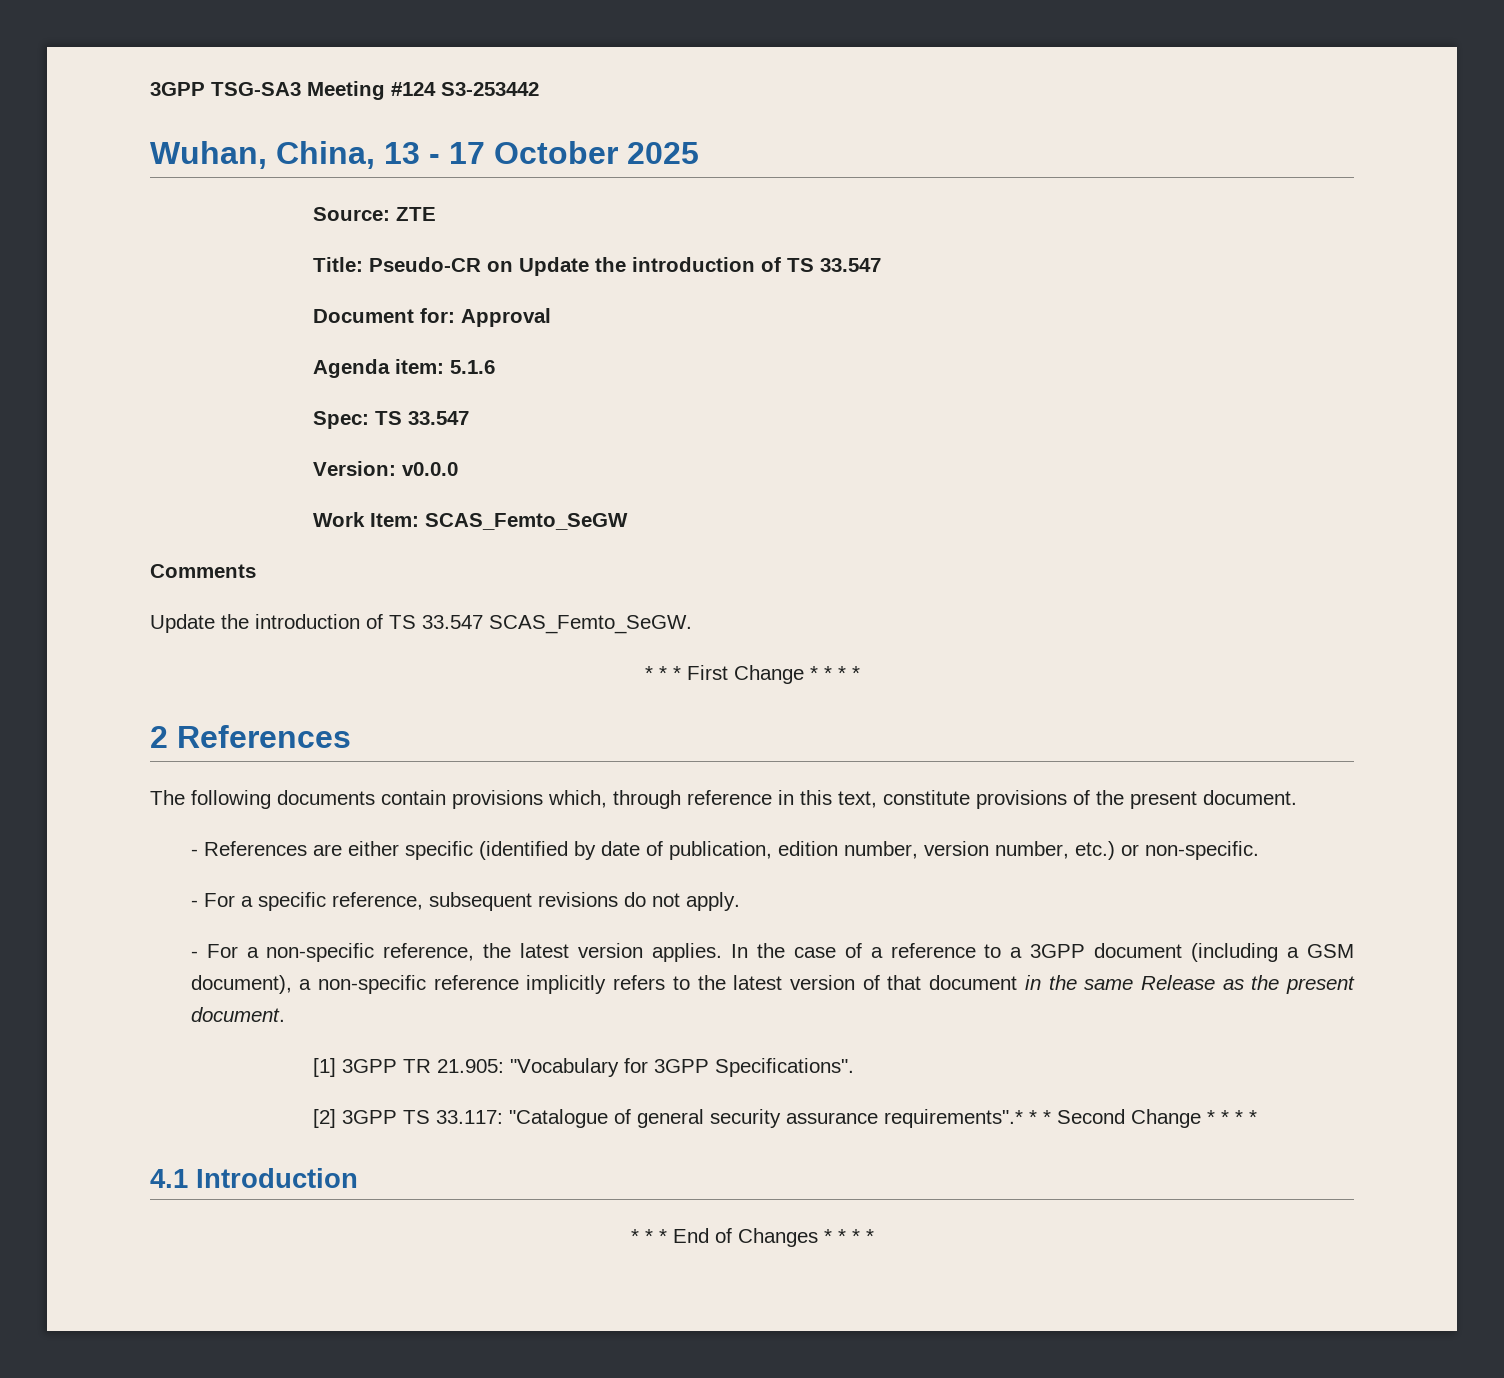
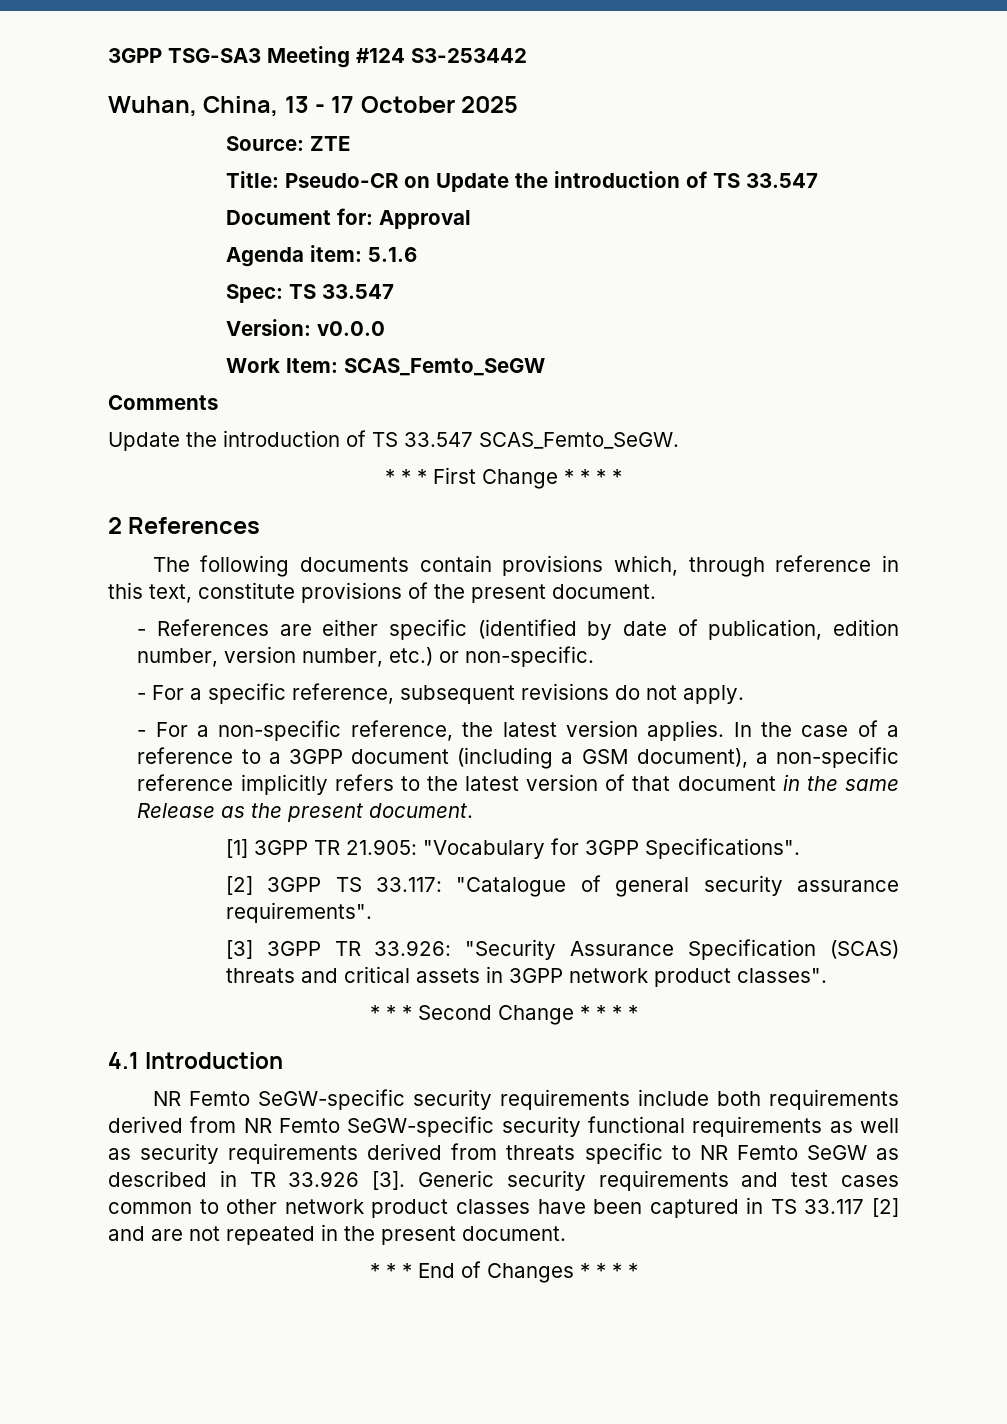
- [2] 3GPP TS 33.117: "Catalogue of general security assurance requirements".* * * Second Change * * * *
+ [2] 3GPP TS 33.117: "Catalogue of general security assurance requirements".
+ [3] 3GPP TR 33.926: "Security Assurance Specification (SCAS) threats and critical assets in 3GPP network product classes".
+ * * * Second Change * * * *
+ NR Femto SeGW-specific security requirements include both requirements derived from NR Femto SeGW-specific security functional requirements as well as security requirements derived from threats specific to NR Femto SeGW as described in TR 33.926 [3]. Generic security requirements and test cases common to other network product classes have been captured in TS 33.117 [2] and are not repeated in the present document.

